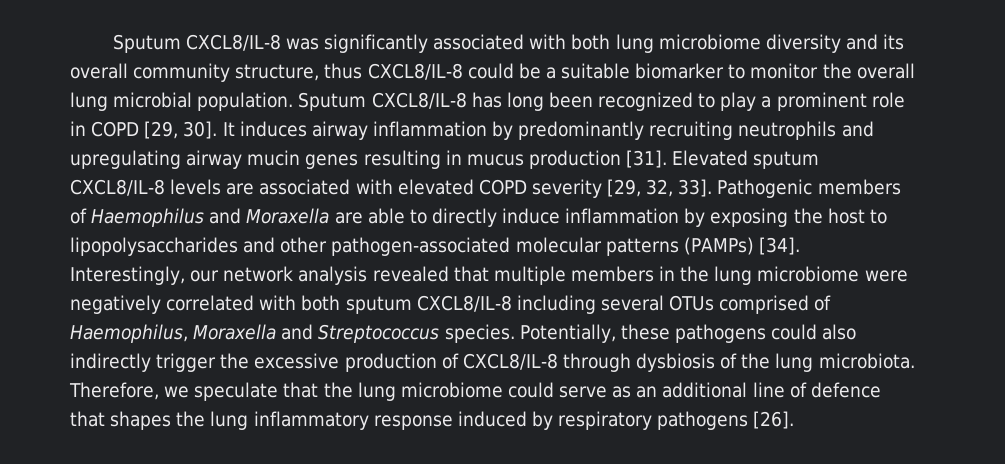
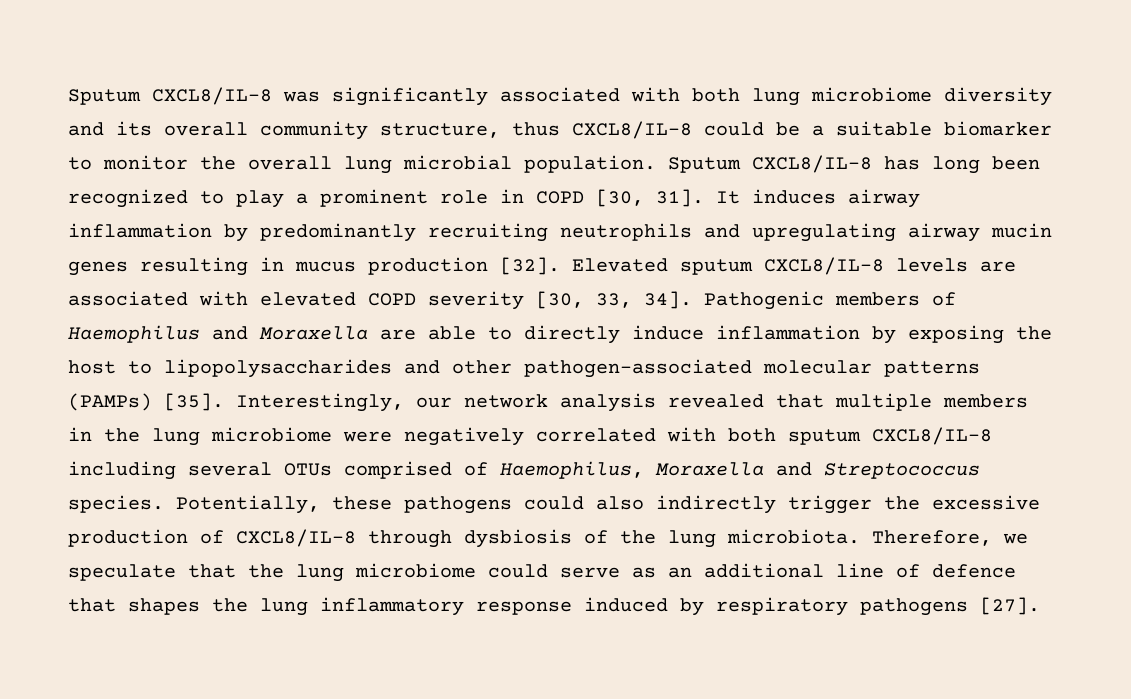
- Sputum CXCL8/IL-8 has long been recognized to play a prominent role in COPD [29, 30].
+ Sputum CXCL8/IL-8 has long been recognized to play a prominent role in COPD [30, 31].
- It induces airway inflammation by predominantly recruiting neutrophils and upregulating airway mucin genes resulting in mucus production [31].
+ It induces airway inflammation by predominantly recruiting neutrophils and upregulating airway mucin genes resulting in mucus production [32].
- Elevated sputum CXCL8/IL-8 levels are associated with elevated COPD severity [29, 32, 33].
+ Elevated sputum CXCL8/IL-8 levels are associated with elevated COPD severity [30, 33, 34].
- Pathogenic members of Haemophilus and Moraxella are able to directly induce inflammation by exposing the host to lipopolysaccharides and other pathogen-associated molecular patterns (PAMPs) [34].
+ Pathogenic members of Haemophilus and Moraxella are able to directly induce inflammation by exposing the host to lipopolysaccharides and other pathogen-associated molecular patterns (PAMPs) [35].
- Therefore, we speculate that the lung microbiome could serve as an additional line of defence that shapes the lung inflammatory response induced by respiratory pathogens [26].
+ Therefore, we speculate that the lung microbiome could serve as an additional line of defence that shapes the lung inflammatory response induced by respiratory pathogens [27].

